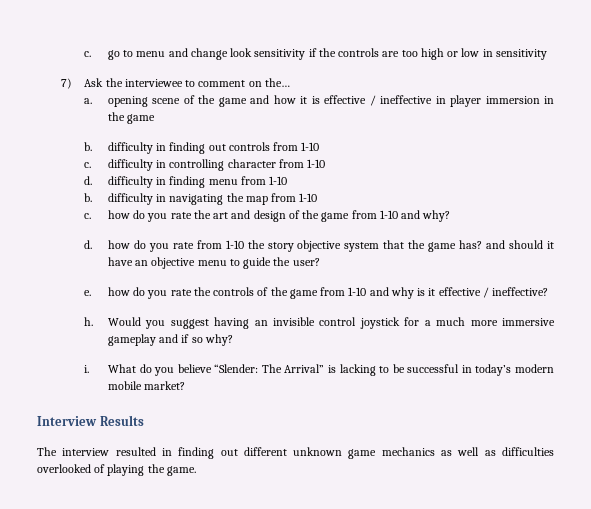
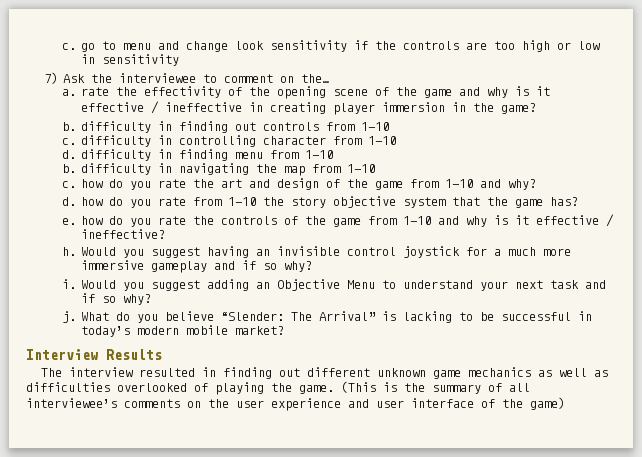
- a. opening scene of the game and how it is effective / ineffective in player immersion in the game
+ a. rate the effectivity of the opening scene of the game and why is it effective / ineffective in creating player immersion in the game?
- d. how do you rate from 1-10 the story objective system that the game has? and should it have an objective menu to guide the user?
+ d. how do you rate from 1-10 the story objective system that the game has?
+ Would you suggest adding an Objective Menu to understand your next task and if so why?
+ j.
+ (This is the summary of all interviewee’s comments on the user experience and user interface of the game)

